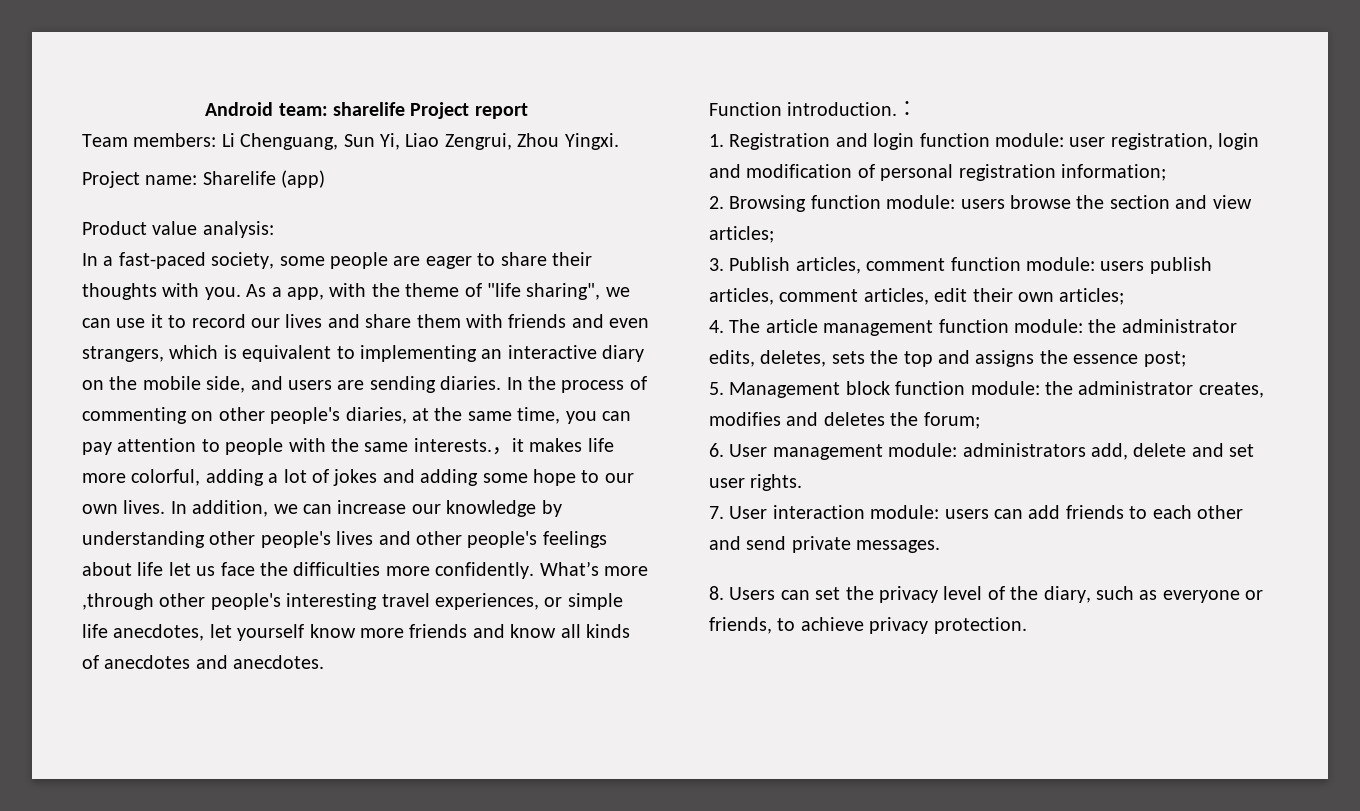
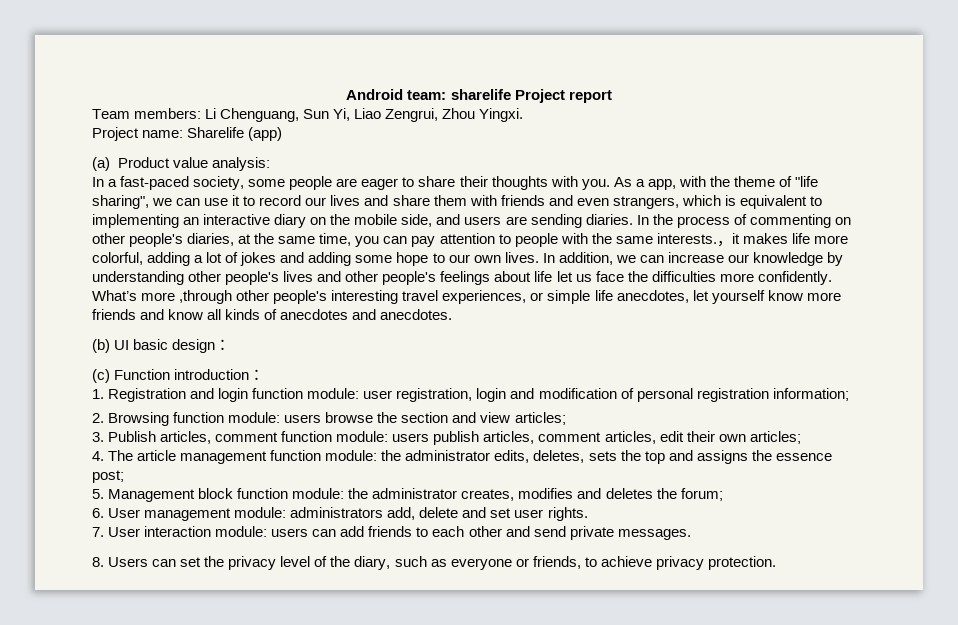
- Product value analysis:
+ (a) Product value analysis:
- Function introduction.：
+ (b) UI basic design：
+ (c) Function introduction：

